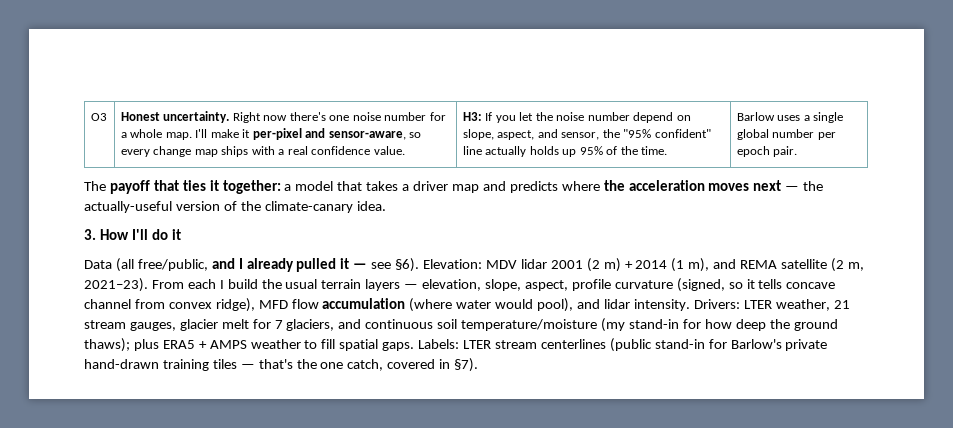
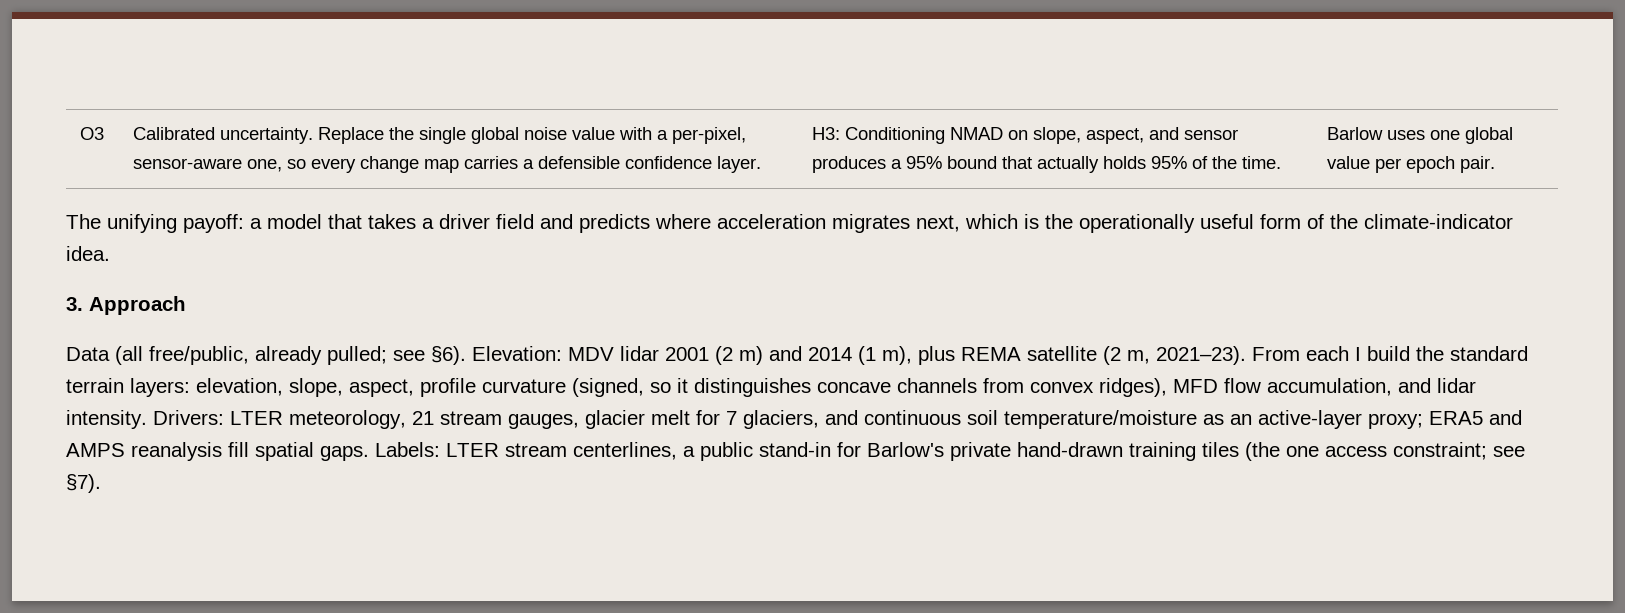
- Honest uncertainty. Right now there's one noise number for a whole map. I'll make it per-pixel and sensor-aware, so every change map ships with a real confidence value. | H3: If you let the noise number depend on slope, aspect, and sensor, the "95% confident" line actually holds up 95% of the time.
+ Calibrated uncertainty. Replace the single global noise value with a per-pixel, sensor-aware one, so every change map carries a defensible confidence layer. | H3: Conditioning NMAD on slope, aspect, and sensor produces a 95% bound that actually holds 95% of the time.
- Barlow uses a single global number per epoch pair.
+ Barlow uses one global value per epoch pair.
- The payoff that ties it together: a model that takes a driver map and predicts where the acceleration moves next — the actually-useful version of the climate-canary idea.
+ The unifying payoff: a model that takes a driver field and predicts where acceleration migrates next, which is the operationally useful form of the climate-indicator idea.
- 3. How I'll do it
+ 3. Approach
- Data (all free/public, and I already pulled it — see §6).
+ Data (all free/public, already pulled; see §6).
- Elevation: MDV lidar 2001 (2 m) + 2014 (1 m), and REMA satellite (2 m, 2021–23).
+ Elevation: MDV lidar 2001 (2 m) and 2014 (1 m), plus REMA satellite (2 m, 2021–23).
- From each I build the usual terrain layers — elevation, slope, aspect, profile curvature (signed, so it tells concave channel from convex ridge), MFD flow accumulation (where water would pool), and lidar intensity.
+ From each I build the standard terrain layers: elevation, slope, aspect, profile curvature (signed, so it distinguishes concave channels from convex ridges), MFD flow accumulation, and lidar intensity.
- Drivers: LTER weather, 21 stream gauges, glacier melt for 7 glaciers, and continuous soil temperature/moisture (my stand-in for how deep the ground thaws); plus ERA5 + AMPS weather to fill spatial gaps.
+ Drivers: LTER meteorology, 21 stream gauges, glacier melt for 7 glaciers, and continuous soil temperature/moisture as an active-layer proxy; ERA5 and AMPS reanalysis fill spatial gaps.
- Labels: LTER stream centerlines (public stand-in for Barlow's private hand-drawn training tiles — that's the one catch, covered in §7).
+ Labels: LTER stream centerlines, a public stand-in for Barlow's private hand-drawn training tiles (the one access constraint; see §7).

